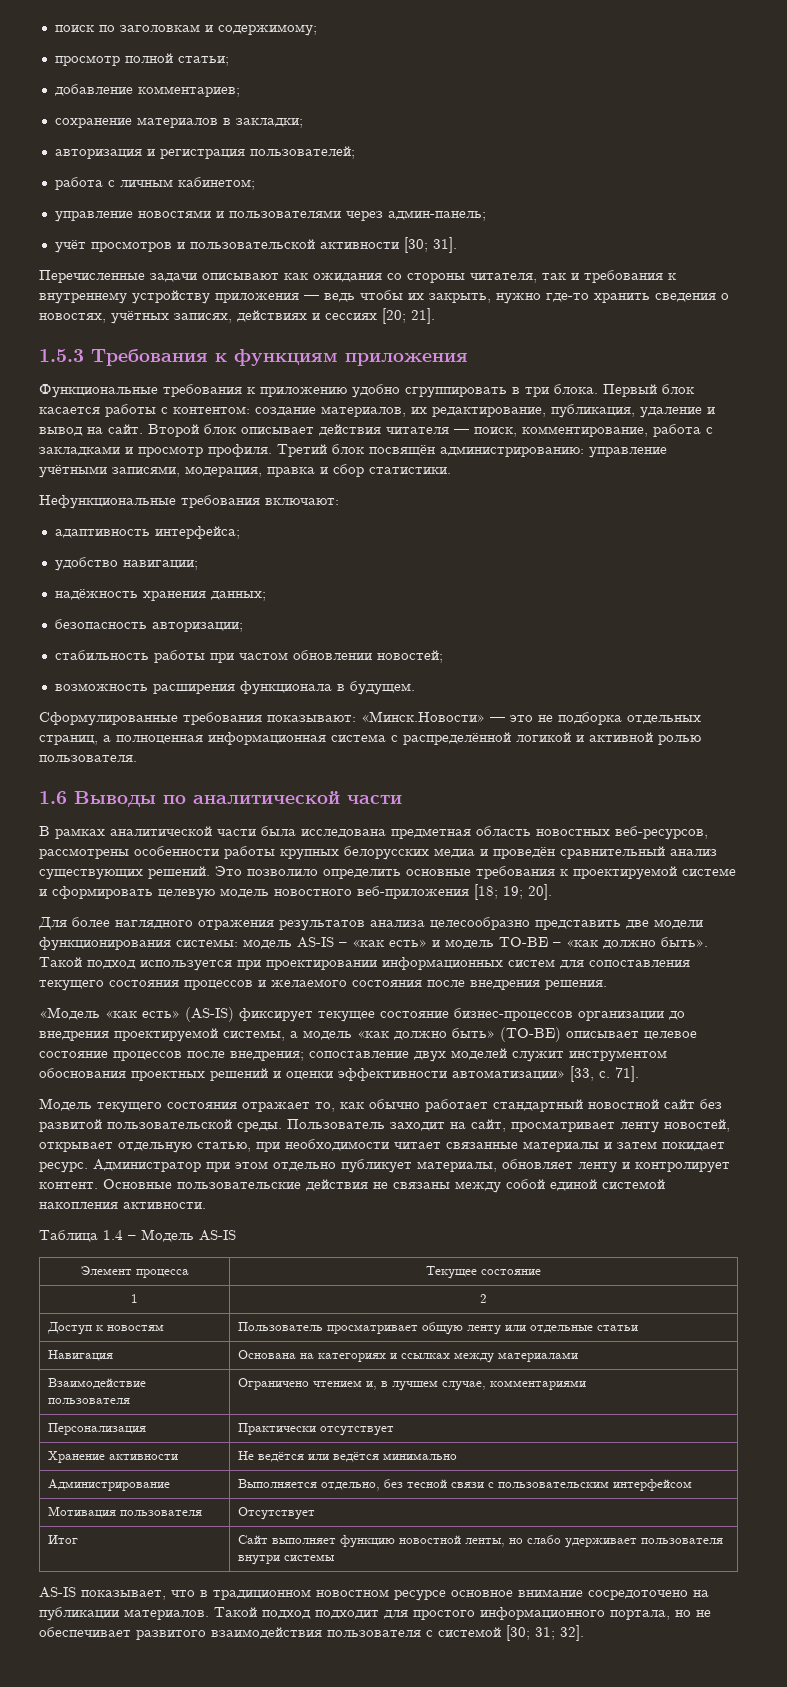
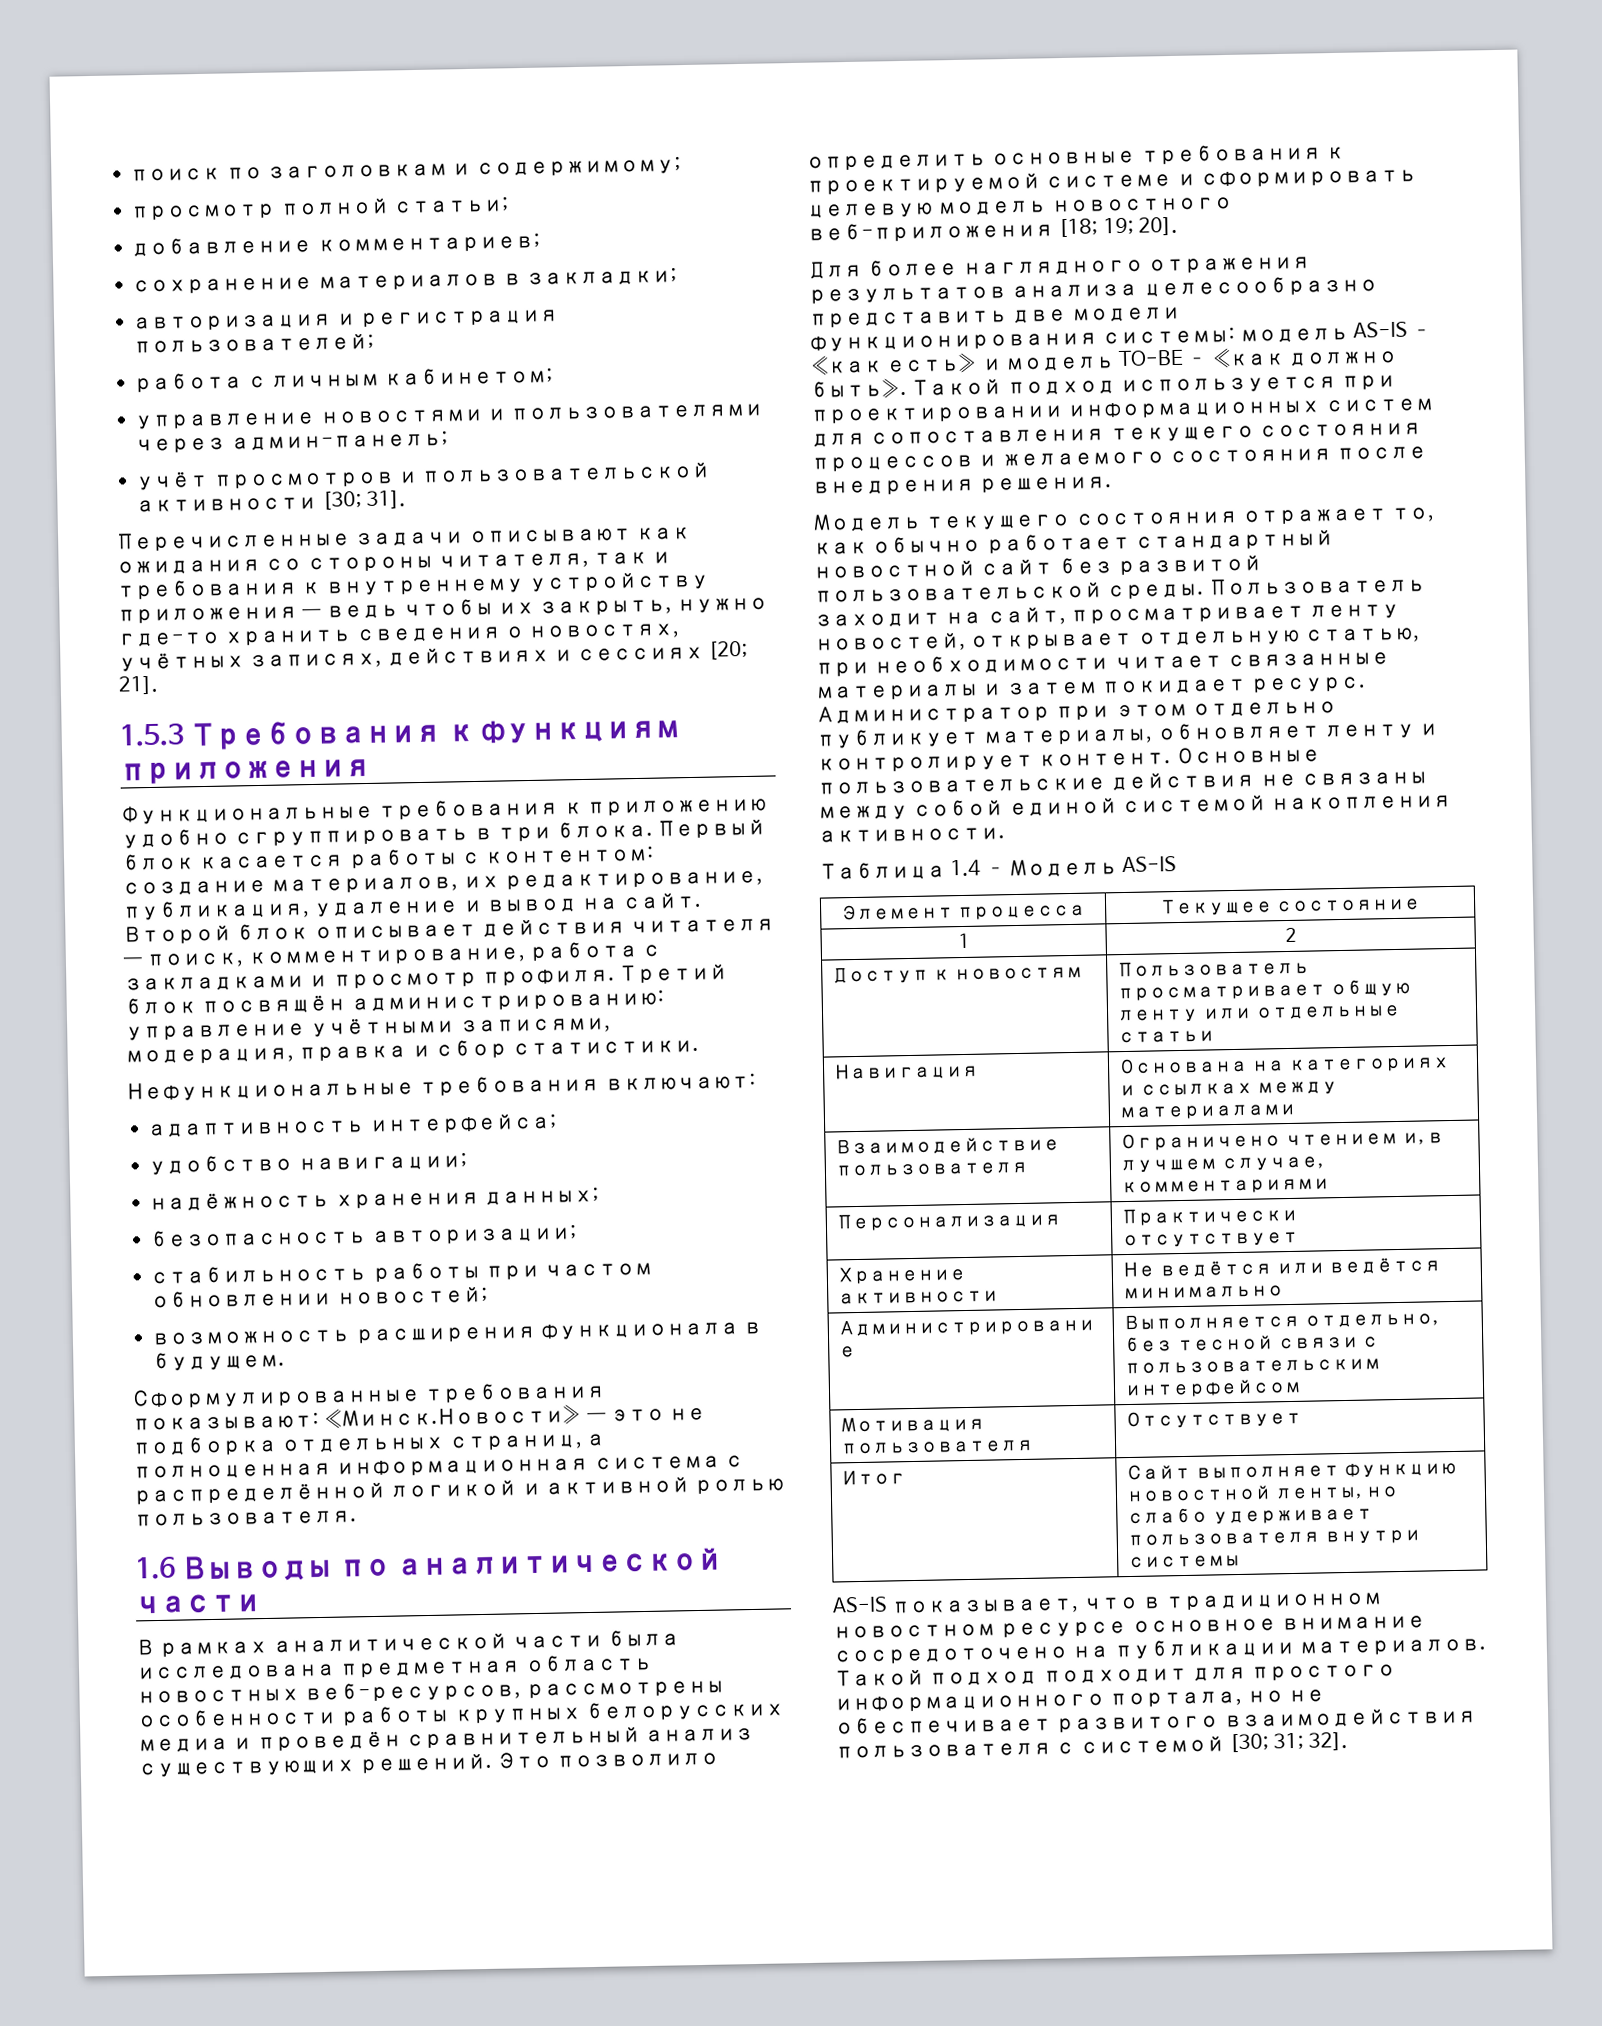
- «Модель «как есть» (AS-IS) фиксирует текущее состояние бизнес-процессов организации до внедрения проектируемой системы, а модель «как должно быть» (TO-BE) описывает целевое состояние процессов после внедрения; сопоставление двух моделей служит инструментом обоснования проектных решений и оценки эффективности автоматизации» [33, с. 71].

